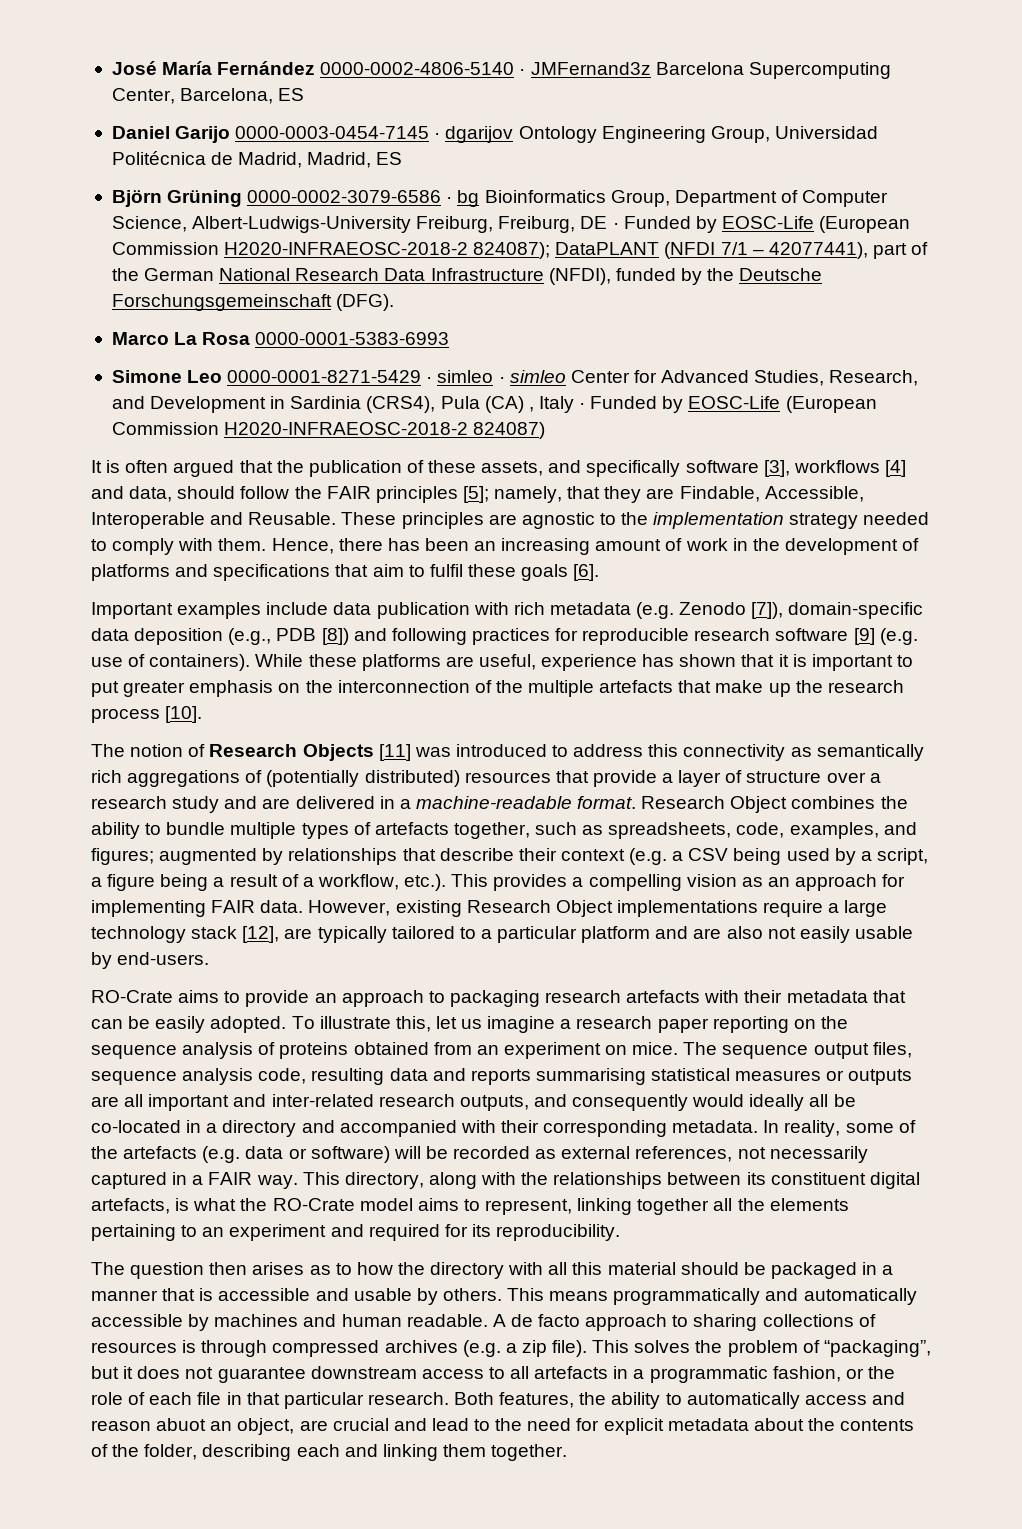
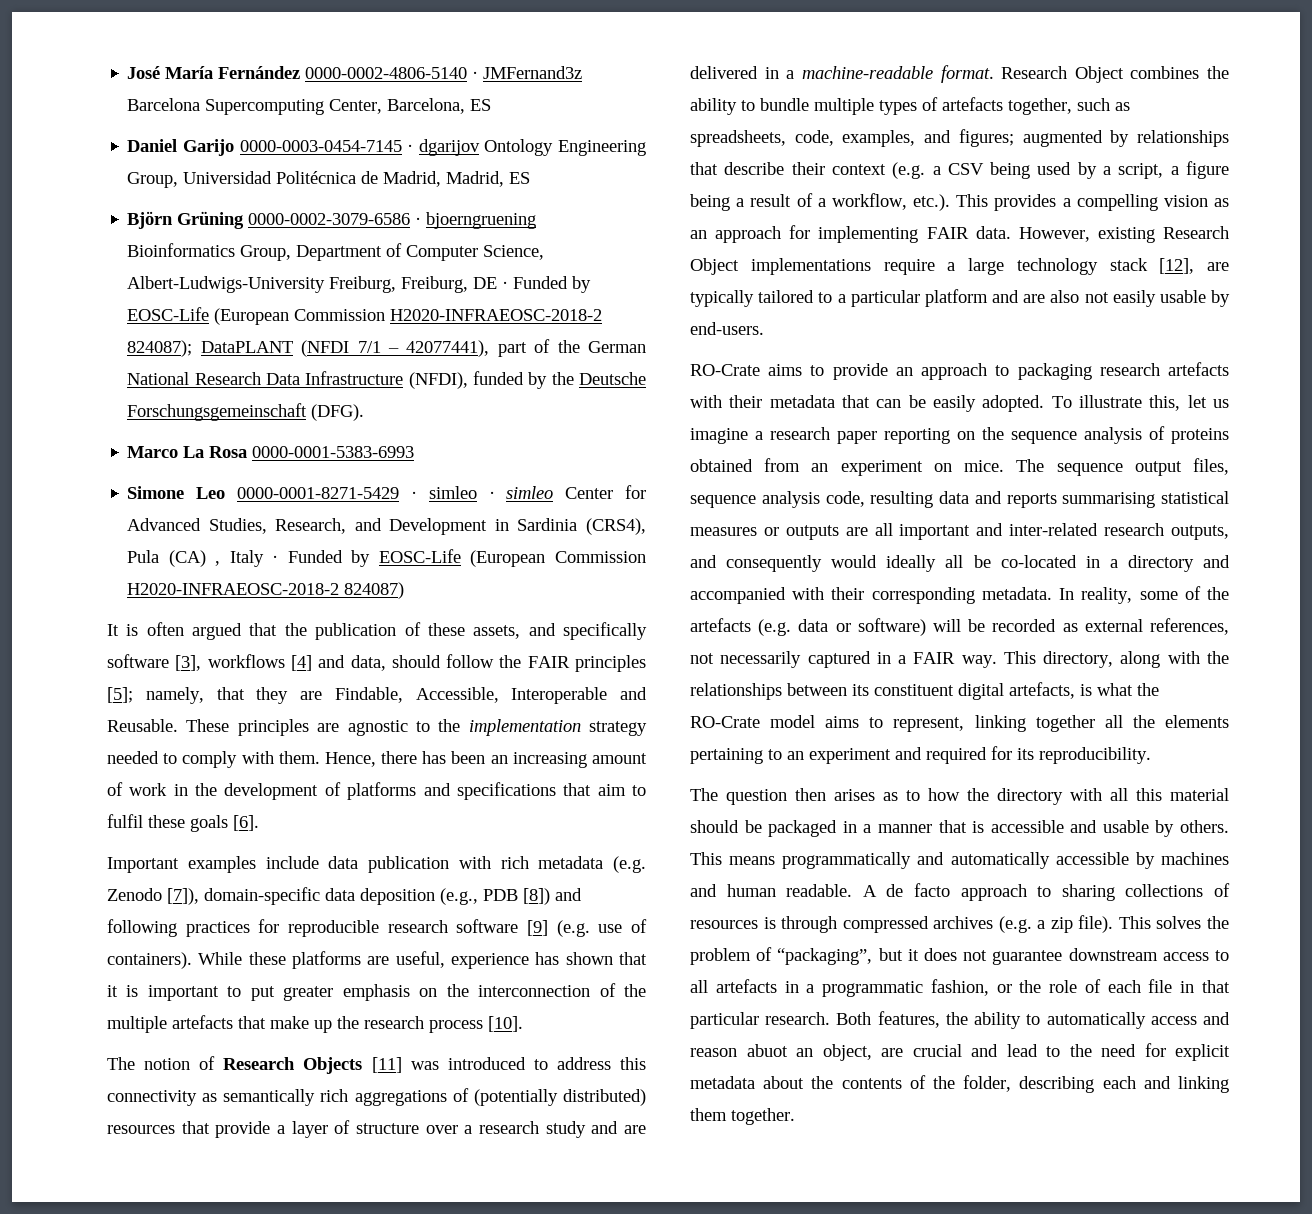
- Björn Grüning 0000-0002-3079-6586 · bg Bioinformatics Group, Department of Computer Science, Albert-Ludwigs-University Freiburg, Freiburg, DE · Funded by EOSC-Life (European Commission H2020-INFRAEOSC-2018-2 824087); DataPLANT (NFDI 7/1 – 42077441), part of the German National Research Data Infrastructure (NFDI), funded by the Deutsche Forschungsgemeinschaft (DFG).
+ Björn Grüning 0000-0002-3079-6586 · bjoerngruening Bioinformatics Group, Department of Computer Science, Albert-Ludwigs-University Freiburg, Freiburg, DE · Funded by EOSC-Life (European Commission H2020-INFRAEOSC-2018-2 824087); DataPLANT (NFDI 7/1 – 42077441), part of the German National Research Data Infrastructure (NFDI), funded by the Deutsche Forschungsgemeinschaft (DFG).

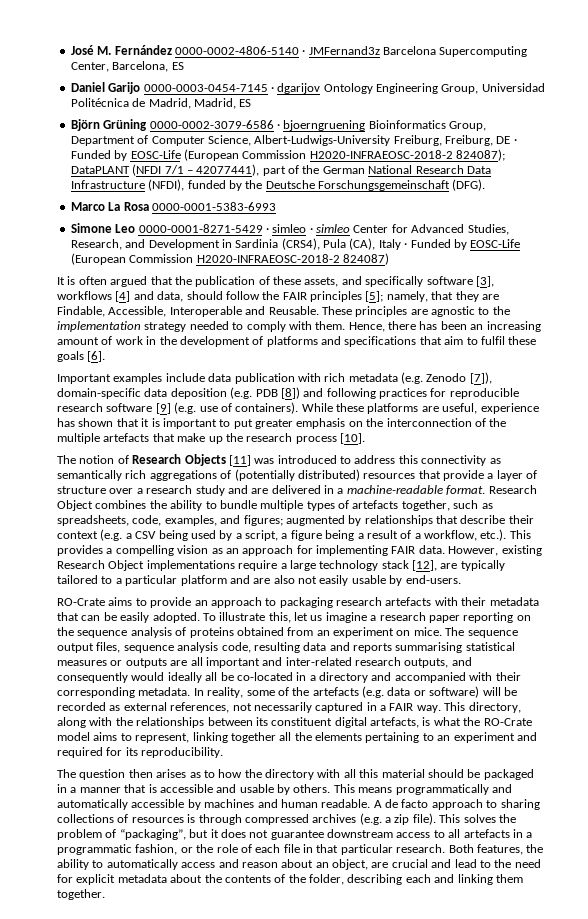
- José María Fernández 0000-0002-4806-5140 · JMFernand3z Barcelona Supercomputing Center, Barcelona, ES
+ José M. Fernández 0000-0002-4806-5140 · JMFernand3z Barcelona Supercomputing Center, Barcelona, ES
- Simone Leo 0000-0001-8271-5429 · simleo · simleo Center for Advanced Studies, Research, and Development in Sardinia (CRS4), Pula (CA) , Italy · Funded by EOSC-Life (European Commission H2020-INFRAEOSC-2018-2 824087)
+ Simone Leo 0000-0001-8271-5429 · simleo · simleo Center for Advanced Studies, Research, and Development in Sardinia (CRS4), Pula (CA), Italy · Funded by EOSC-Life (European Commission H2020-INFRAEOSC-2018-2 824087)
- Important examples include data publication with rich metadata (e.g. Zenodo [7]), domain-specific data deposition (e.g., PDB [8]) and following practices for reproducible research software [9] (e.g. use of containers).
+ Important examples include data publication with rich metadata (e.g. Zenodo [7]), domain-specific data deposition (e.g. PDB [8]) and following practices for reproducible research software [9] (e.g. use of containers).
- Both features, the ability to automatically access and reason abuot an object, are crucial and lead to the need for explicit metadata about the contents of the folder, describing each and linking them together.
+ Both features, the ability to automatically access and reason about an object, are crucial and lead to the need for explicit metadata about the contents of the folder, describing each and linking them together.

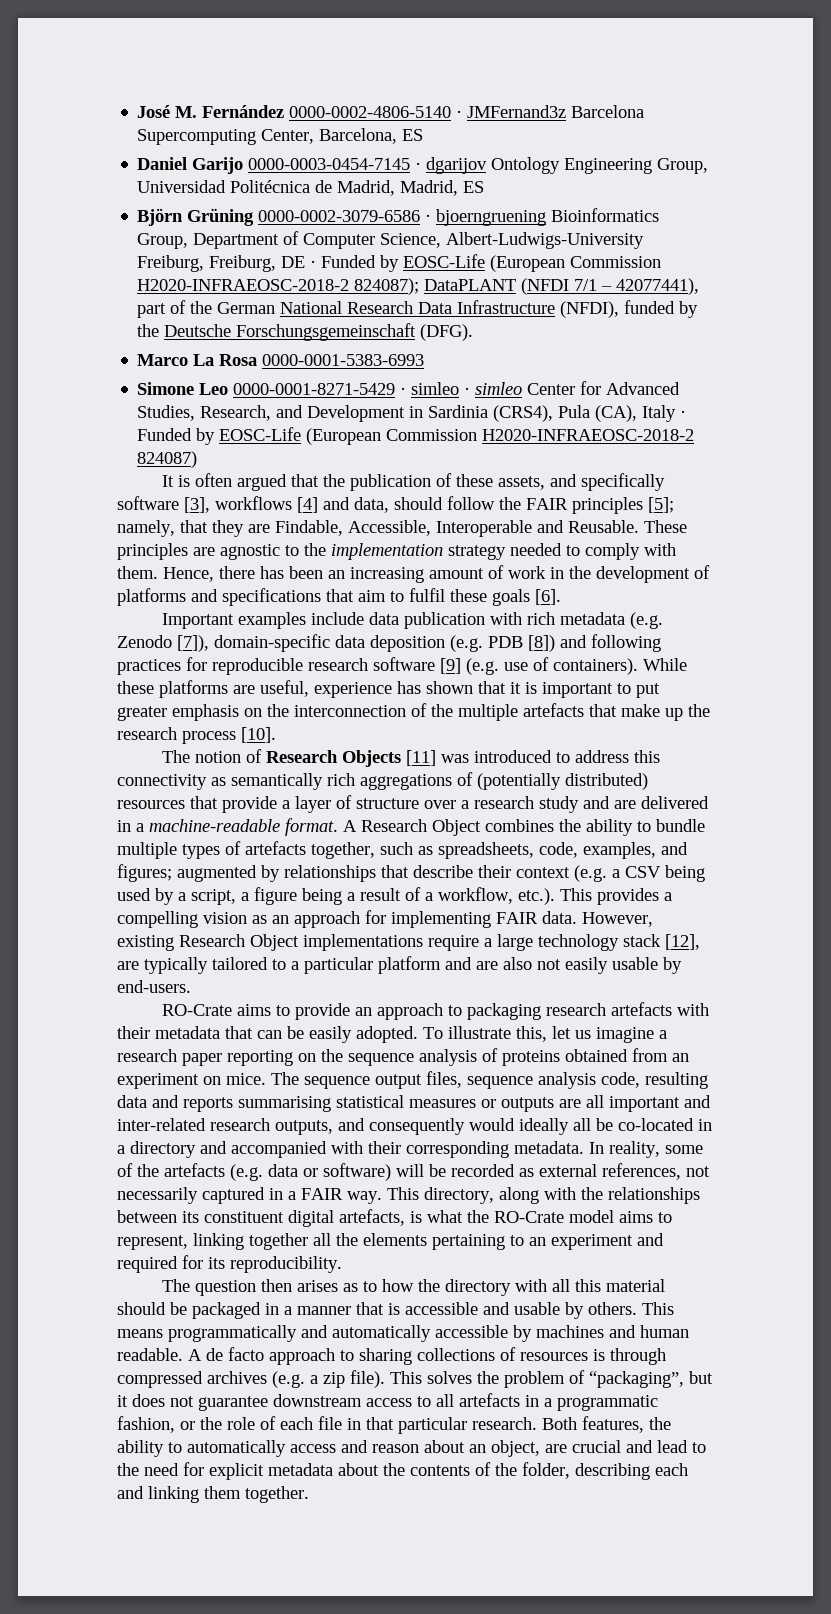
- Research Object combines the ability to bundle multiple types of artefacts together, such as spreadsheets, code, examples, and figures; augmented by relationships that describe their context (e.g. a CSV being used by a script, a figure being a result of a workflow, etc.). This provides a compelling vision as an approach for implementing FAIR data.
+ A Research Object combines the ability to bundle multiple types of artefacts together, such as spreadsheets, code, examples, and figures; augmented by relationships that describe their context (e.g. a CSV being used by a script, a figure being a result of a workflow, etc.). This provides a compelling vision as an approach for implementing FAIR data.

